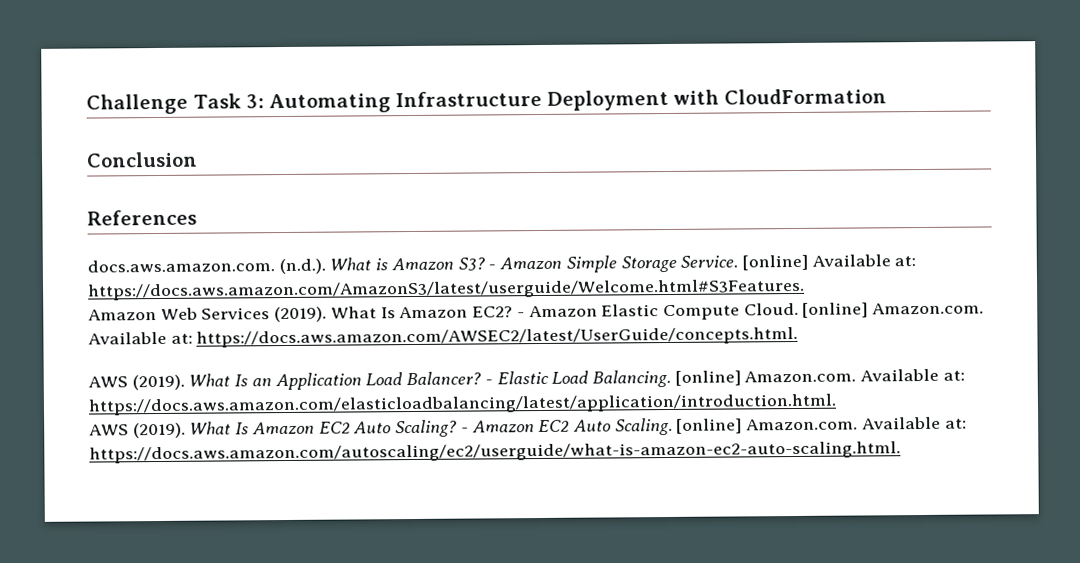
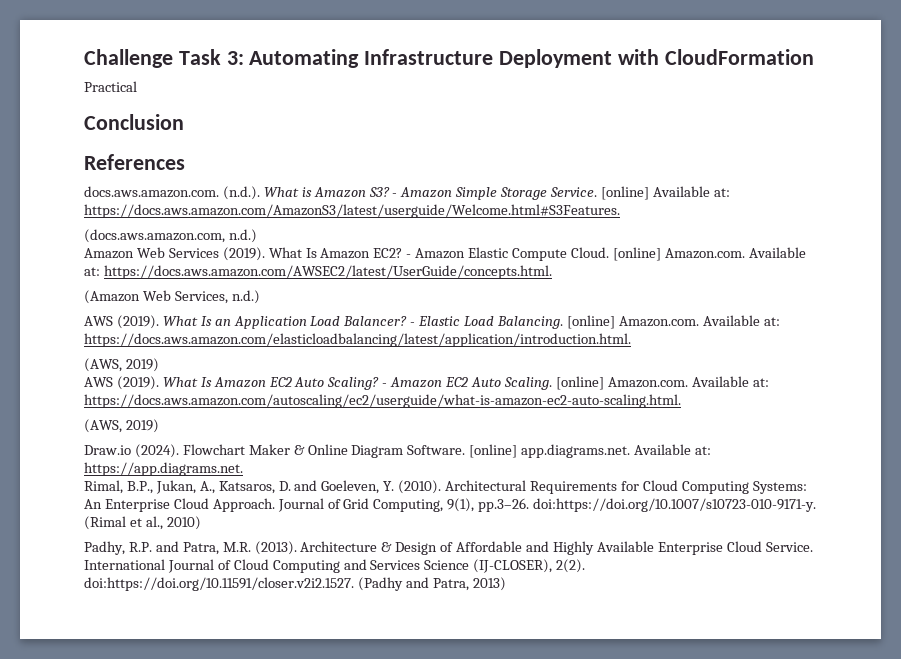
+ Practical
+ (docs.aws.amazon.com, n.d.)
+ (Amazon Web Services, n.d.)
  [online] Amazon.com. Available at: https://docs.aws.amazon.com/elasticloadbalancing/latest/application/introduction.html.
+ (AWS, 2019)
  [online] Amazon.com. Available at: https://docs.aws.amazon.com/autoscaling/ec2/userguide/what-is-amazon-ec2-auto-scaling.html.
+ (AWS, 2019)
+ Draw.io (2024). Flowchart Maker & Online Diagram Software. [online] app.diagrams.net. Available at: https://app.diagrams.net.
+ Rimal, B.P., Jukan, A., Katsaros, D. and Goeleven, Y. (2010). Architectural Requirements for Cloud Computing Systems: An Enterprise Cloud Approach. Journal of Grid Computing, 9(1), pp.3–26. doi:https://doi.org/10.1007/s10723-010-9171-y. (Rimal et al., 2010)
+ Padhy, R.P. and Patra, M.R. (2013). Architecture & Design of Affordable and Highly Available Enterprise Cloud Service. International Journal of Cloud Computing and Services Science (IJ-CLOSER), 2(2). doi:https://doi.org/10.11591/closer.v2i2.1527. (Padhy and Patra, 2013)

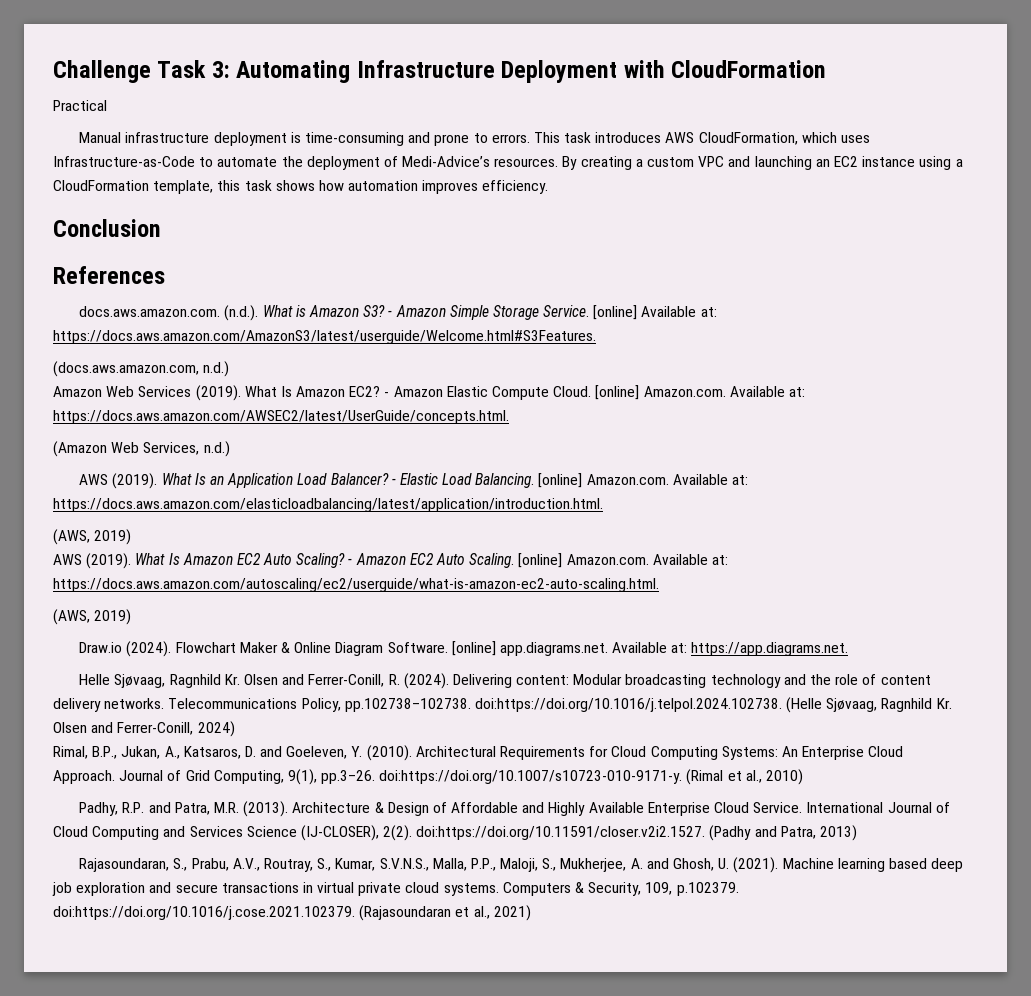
+ Manual infrastructure deployment is time-consuming and prone to errors. This task introduces AWS CloudFormation, which uses Infrastructure-as-Code to automate the deployment of Medi-Advice’s resources. By creating a custom VPC and launching an EC2 instance using a CloudFormation template, this task shows how automation improves efficiency.
+ Helle Sjøvaag, Ragnhild Kr. Olsen and Ferrer-Conill, R. (2024). Delivering content: Modular broadcasting technology and the role of content delivery networks. Telecommunications Policy, pp.102738–102738. doi:https://doi.org/10.1016/j.telpol.2024.102738. (Helle Sjøvaag, Ragnhild Kr. Olsen and Ferrer-Conill, 2024)
+ Rajasoundaran, S., Prabu, A.V., Routray, S., Kumar, S.V.N.S., Malla, P.P., Maloji, S., Mukherjee, A. and Ghosh, U. (2021). Machine learning based deep job exploration and secure transactions in virtual private cloud systems. Computers & Security, 109, p.102379. doi:https://doi.org/10.1016/j.cose.2021.102379. (Rajasoundaran et al., 2021)

